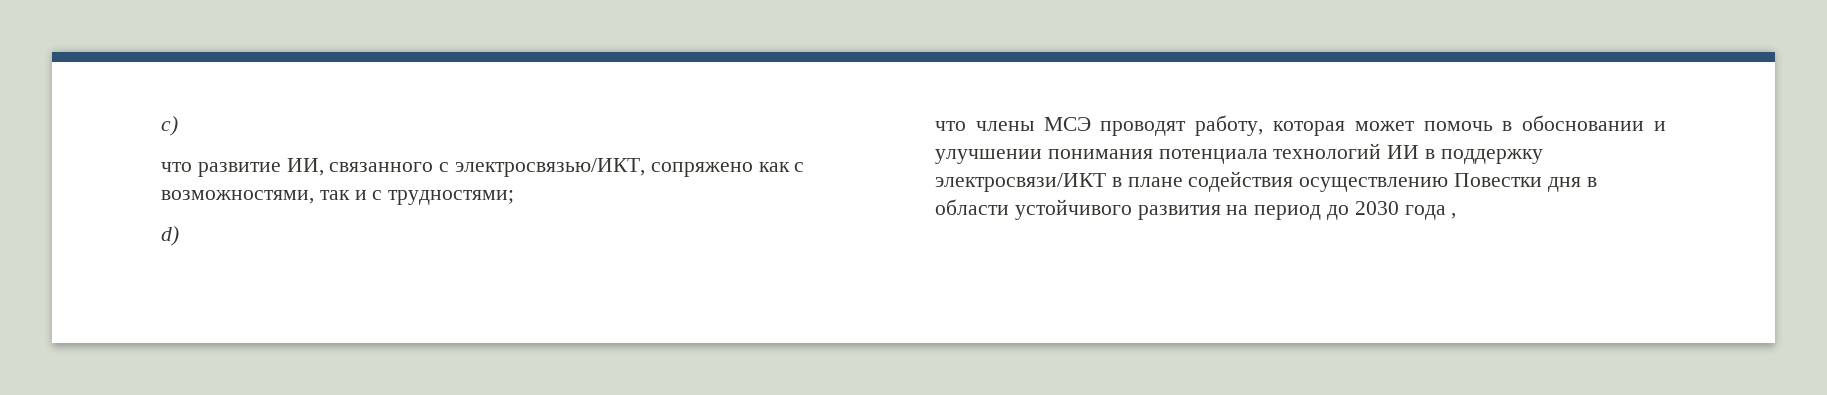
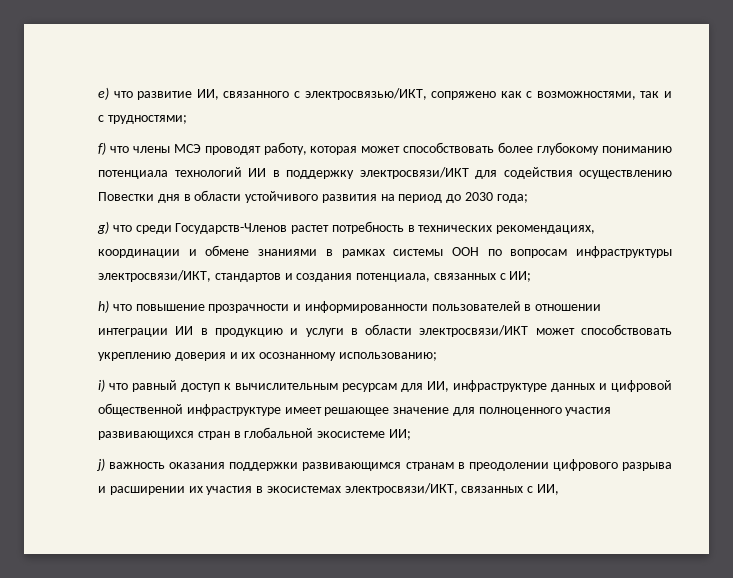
- c)
- что развитие ИИ, связанного с электросвязью/ИКТ, сопряжено как с возможностями, так и с трудностями;
+ e) что развитие ИИ, связанного с электросвязью/ИКТ, сопряжено как с возможностями, так и с трудностями;
- d)
- что члены МСЭ проводят работу, которая может помочь в обосновании и улучшении понимания потенциала технологий ИИ в поддержку электросвязи/ИКТ в плане содействия осуществлению Повестки дня в области устойчивого развития на период до 2030 года ,
+ f) что члены МСЭ проводят работу, которая может способствовать более глубокому пониманию потенциала технологий ИИ в поддержку электросвязи/ИКТ для содействия осуществлению Повестки дня в области устойчивого развития на период до 2030 года;
+ g) что среди Государств-Членов растет потребность в технических рекомендациях, координации и обмене знаниями в рамках системы ООН по вопросам инфраструктуры электросвязи/ИКТ, стандартов и создания потенциала, связанных с ИИ;
+ h) что повышение прозрачности и информированности пользователей в отношении интеграции ИИ в продукцию и услуги в области электросвязи/ИКТ может способствовать укреплению доверия и их осознанному использованию;
+ i) что равный доступ к вычислительным ресурсам для ИИ, инфраструктуре данных и цифровой общественной инфраструктуре имеет решающее значение для полноценного участия развивающихся стран в глобальной экосистеме ИИ;
+ j) важность оказания поддержки развивающимся странам в преодолении цифрового разрыва и расширении их участия в экосистемах электросвязи/ИКТ, связанных с ИИ,

